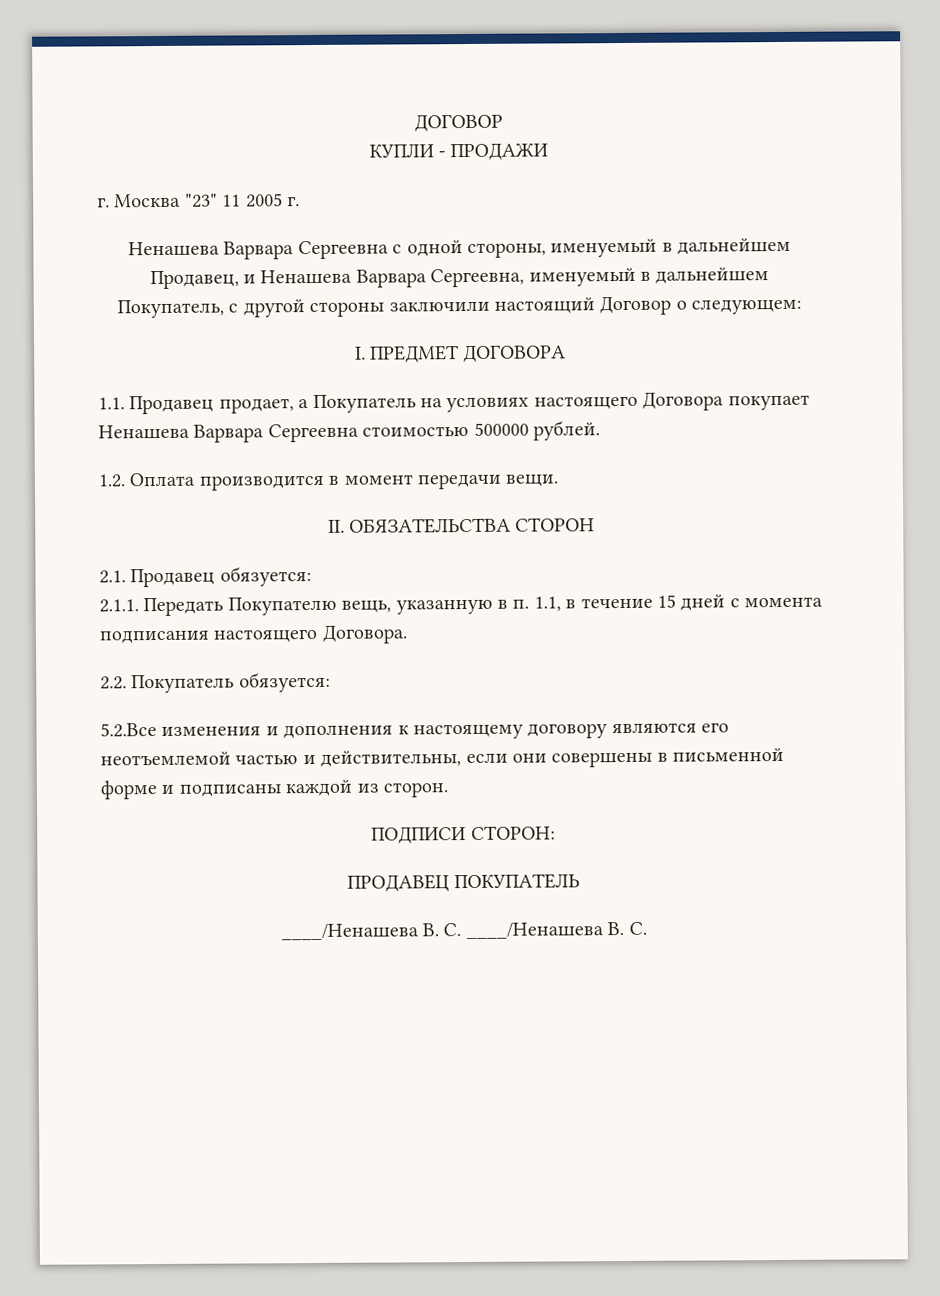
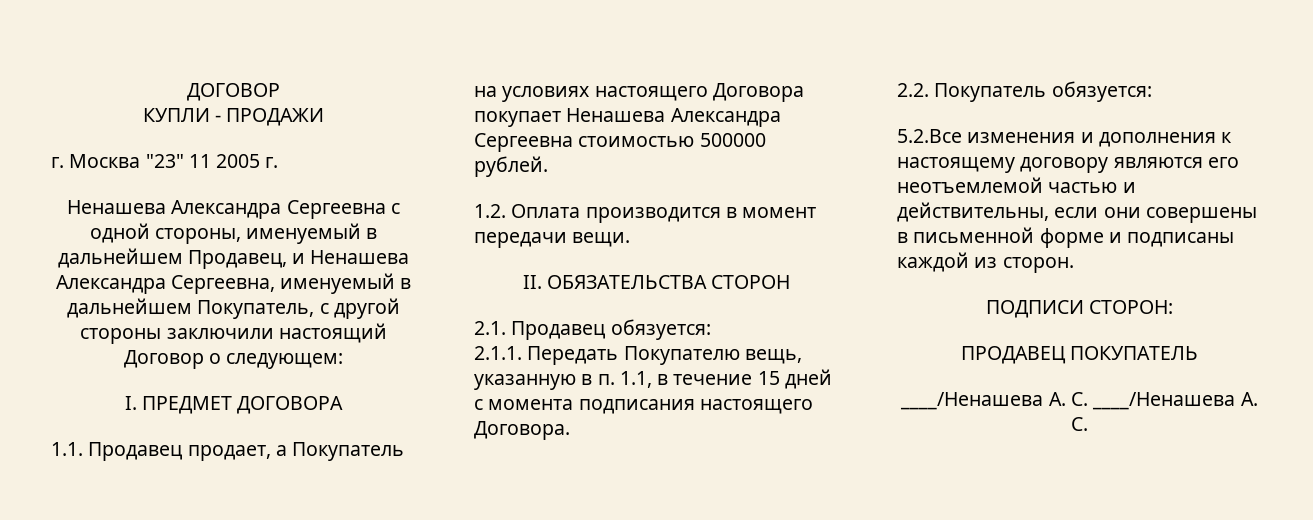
- Ненашева Варвара Сергеевна с одной стороны, именуемый в дальнейшем Продавец, и Ненашева Варвара Сергеевна, именуемый в дальнейшем Покупатель, с другой стороны заключили настоящий Договор о следующем:
+ Ненашева Александра Сергеевна с одной стороны, именуемый в дальнейшем Продавец, и Ненашева Александра Сергеевна, именуемый в дальнейшем Покупатель, с другой стороны заключили настоящий Договор о следующем:
- 1.1. Продавец продает, а Покупатель на условиях настоящего Договора покупает Ненашева Варвара Сергеевна стоимостью 500000 рублей.
+ 1.1. Продавец продает, а Покупатель на условиях настоящего Договора покупает Ненашева Александра Сергеевна стоимостью 500000 рублей.
- ____/Ненашева В. С. ____/Ненашева В. С.
+ ____/Ненашева А. С. ____/Ненашева А. С.

